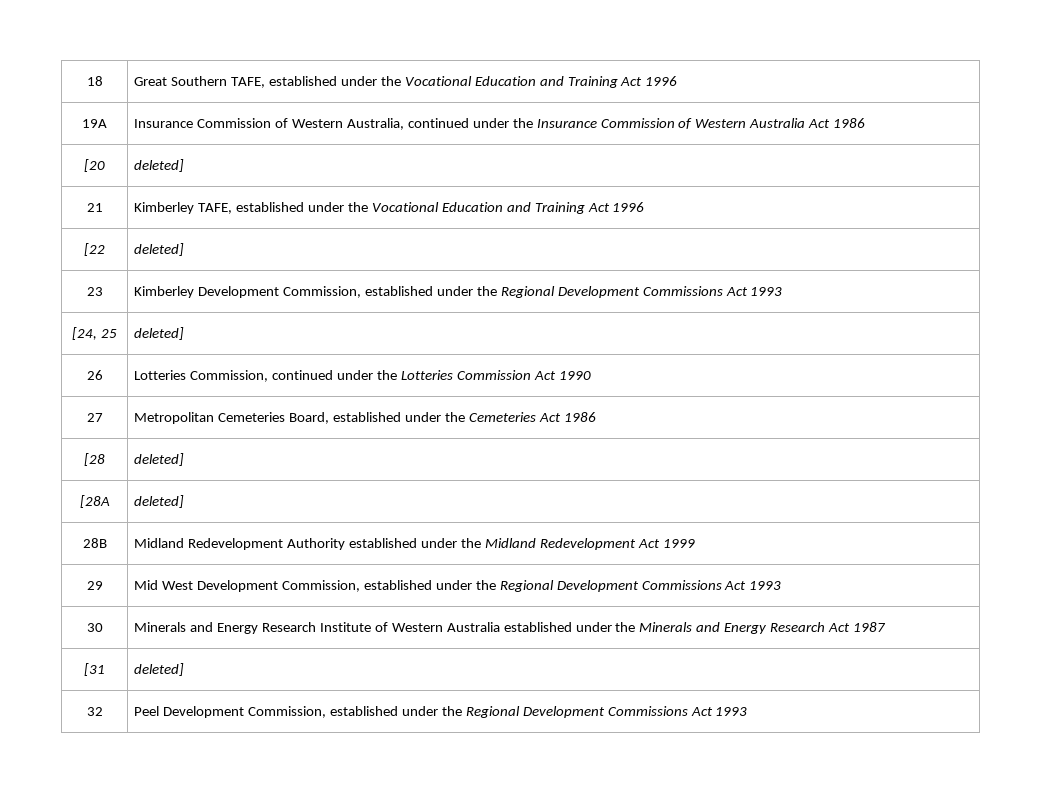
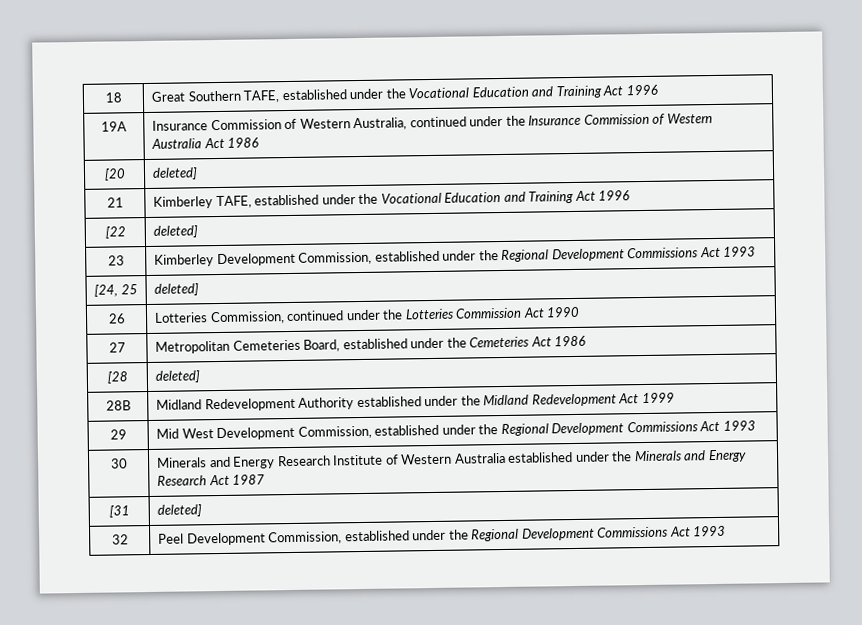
- [28A | deleted]

